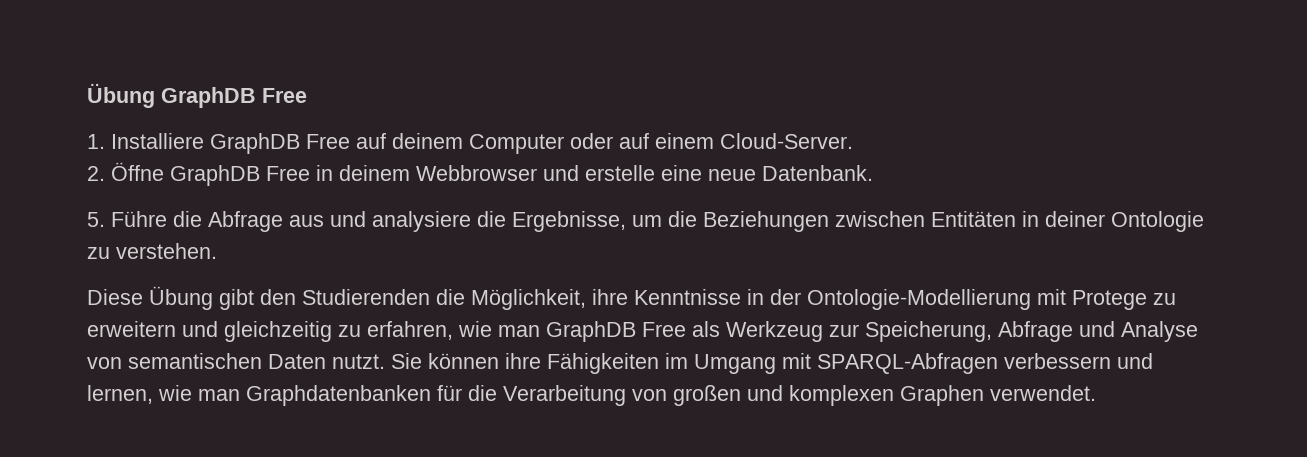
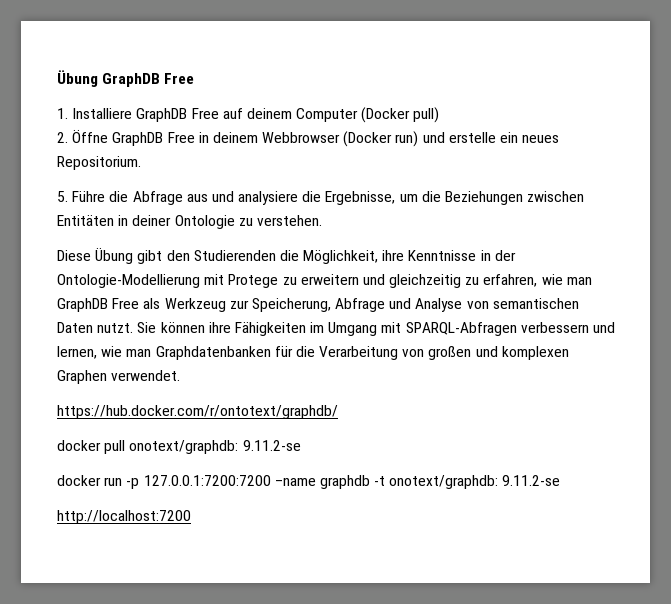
- 1. Installiere GraphDB Free auf deinem Computer oder auf einem Cloud-Server.
+ 1. Installiere GraphDB Free auf deinem Computer (Docker pull)
- 2. Öffne GraphDB Free in deinem Webbrowser und erstelle eine neue Datenbank.
+ 2. Öffne GraphDB Free in deinem Webbrowser (Docker run) und erstelle ein neues Repositorium.
+ https://hub.docker.com/r/ontotext/graphdb/
+ docker pull onotext/graphdb: 9.11.2-se
+ docker run -p 127.0.0.1:7200:7200 –name graphdb -t onotext/graphdb: 9.11.2-se
+ http://localhost:7200

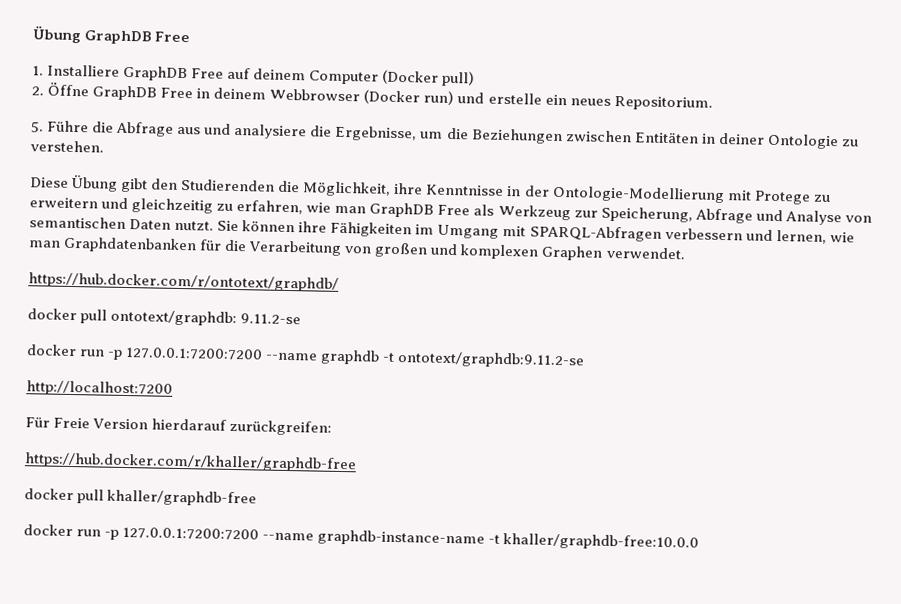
- docker pull onotext/graphdb: 9.11.2-se
+ docker pull ontotext/graphdb: 9.11.2-se
- docker run -p 127.0.0.1:7200:7200 –name graphdb -t onotext/graphdb: 9.11.2-se
+ docker run -p 127.0.0.1:7200:7200 --name graphdb -t ontotext/graphdb:9.11.2-se
+ Für Freie Version hierdarauf zurückgreifen:
+ https://hub.docker.com/r/khaller/graphdb-free
+ docker pull khaller/graphdb-free
+ docker run -p 127.0.0.1:7200:7200 --name graphdb-instance-name -t khaller/graphdb-free:10.0.0

